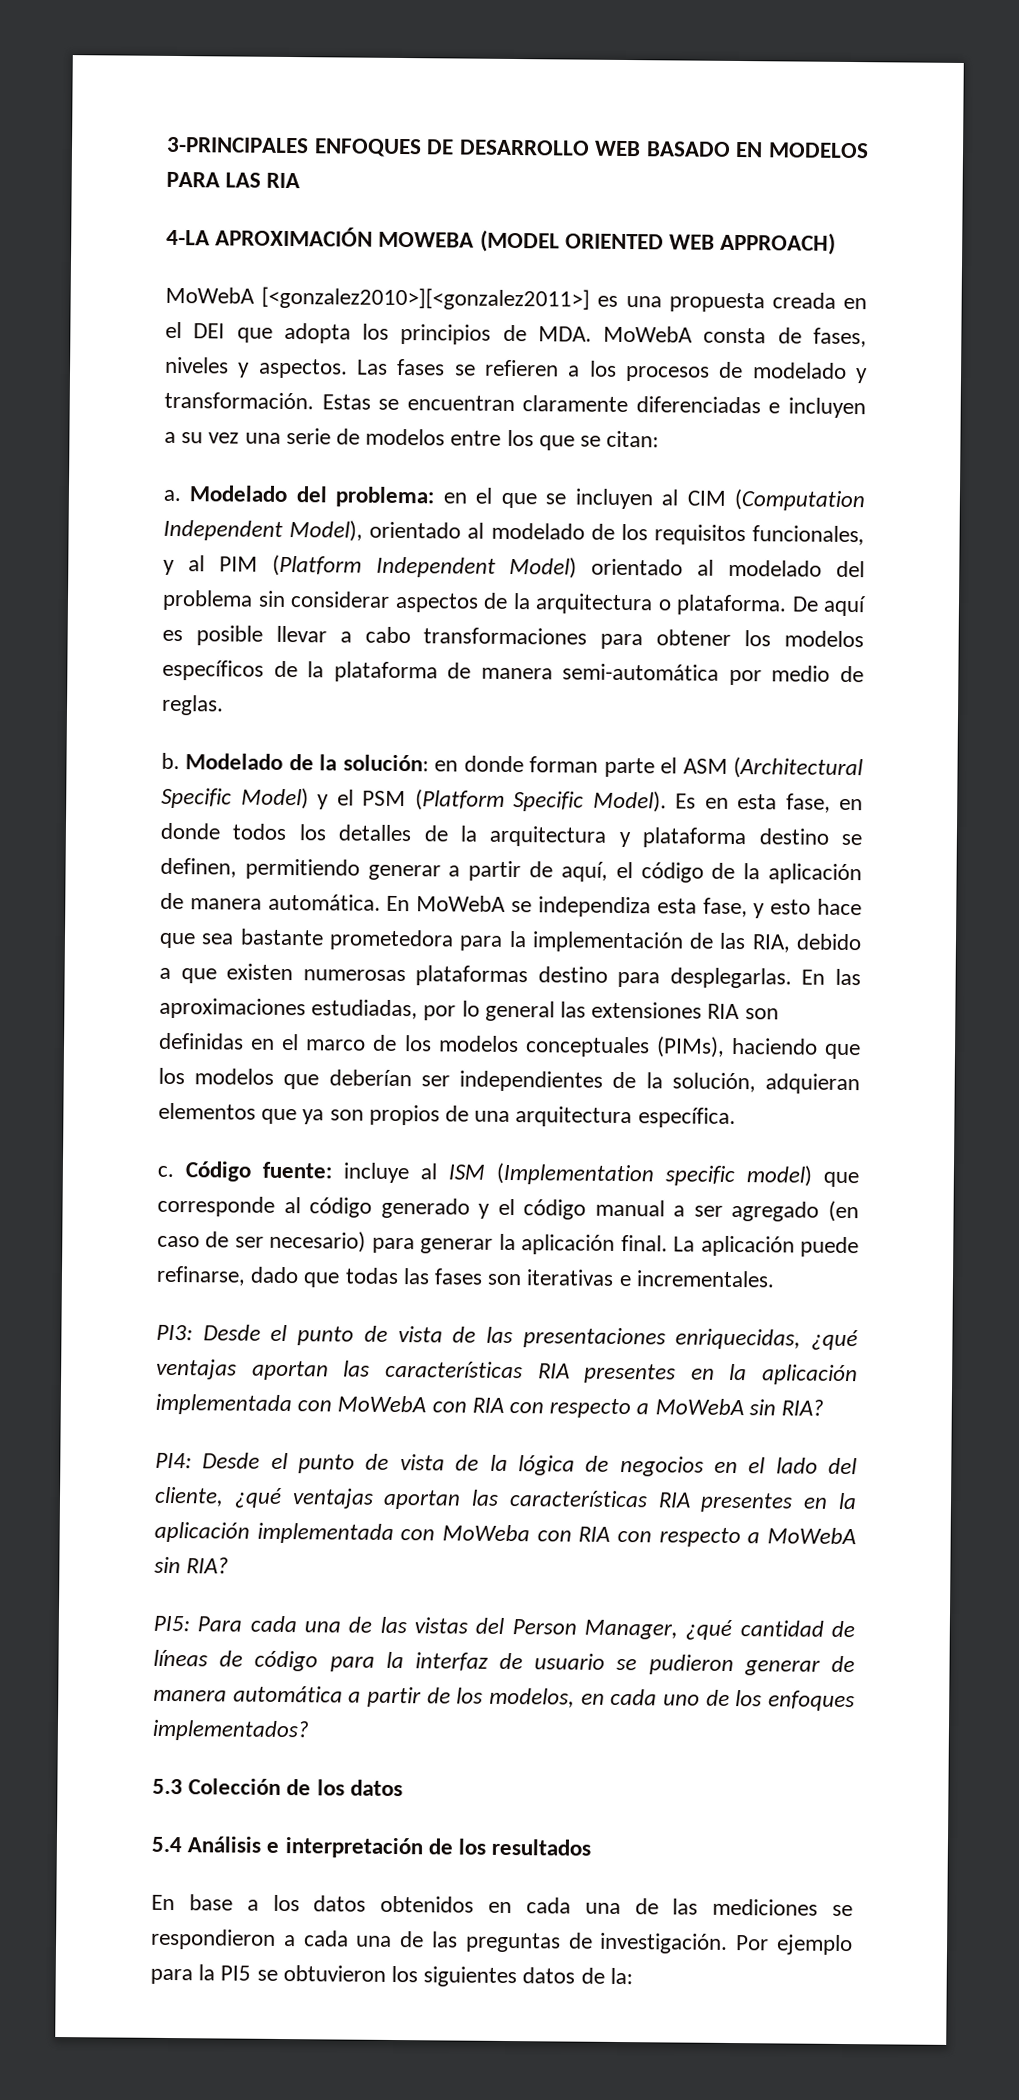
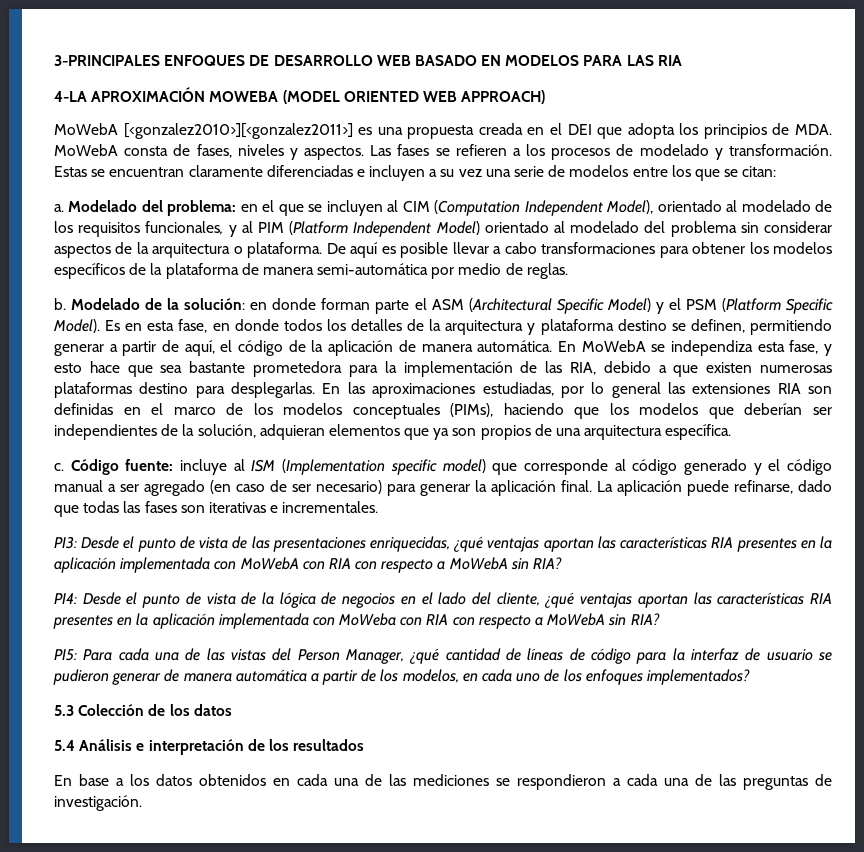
- Por ejemplo para la PI5 se obtuvieron los siguientes datos de la:

